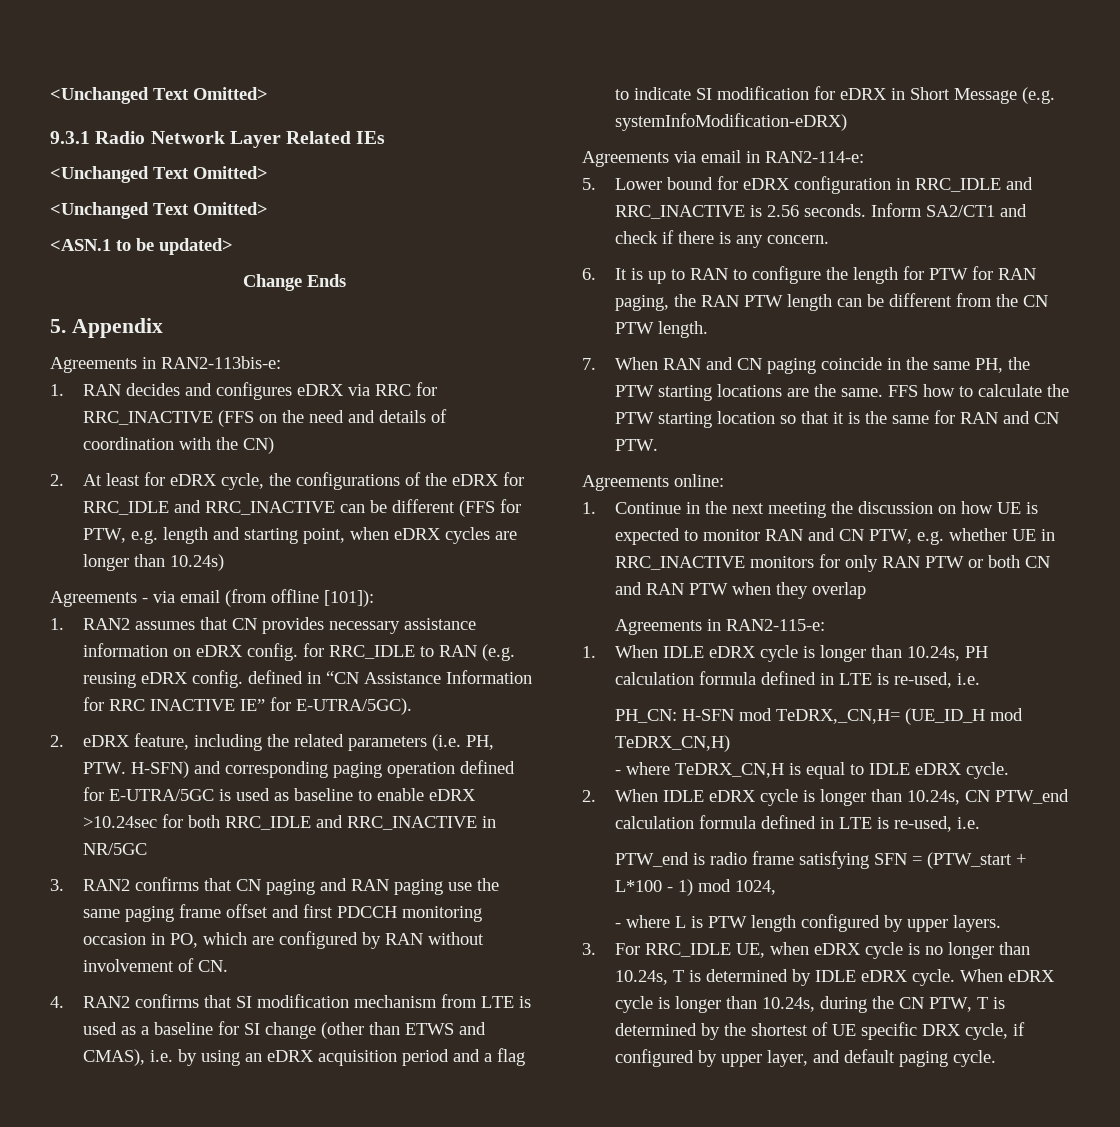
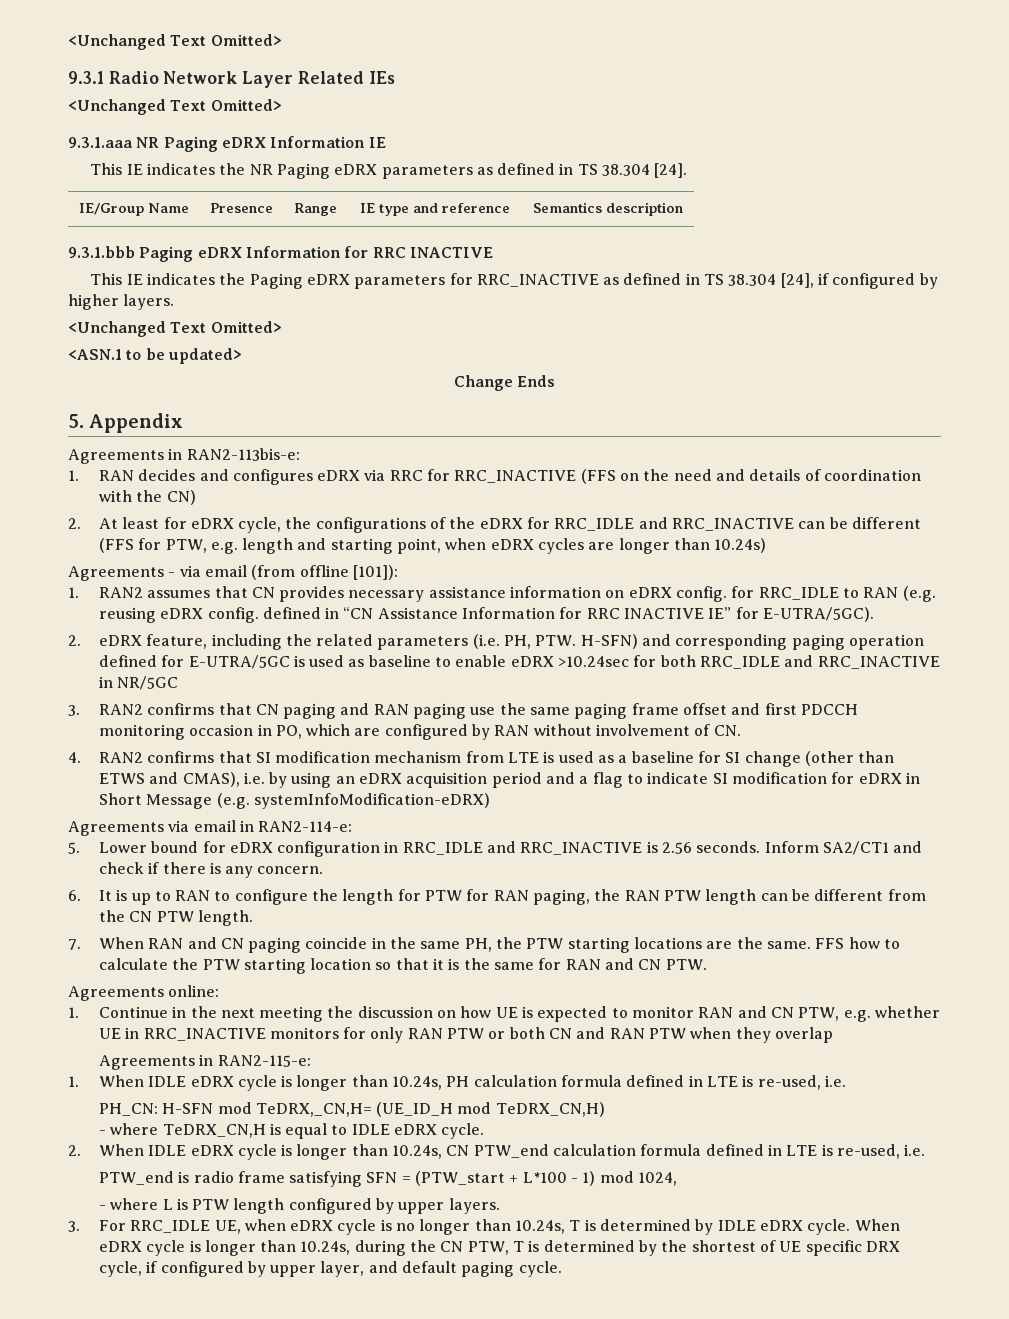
+ 9.3.1.aaa NR Paging eDRX Information IE
+ This IE indicates the NR Paging eDRX parameters as defined in TS 38.304 [24].
+ IE/Group Name | Presence | Range | IE type and reference | Semantics description
+ 9.3.1.bbb Paging eDRX Information for RRC INACTIVE
+ This IE indicates the Paging eDRX parameters for RRC_INACTIVE as defined in TS 38.304 [24], if configured by higher layers.

